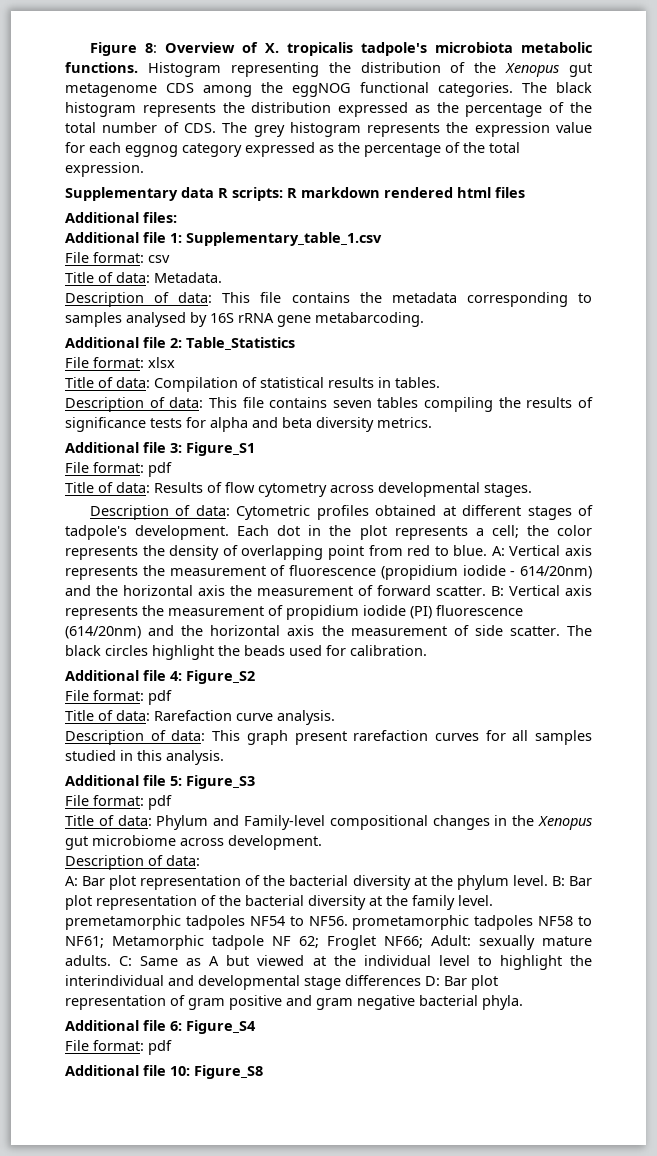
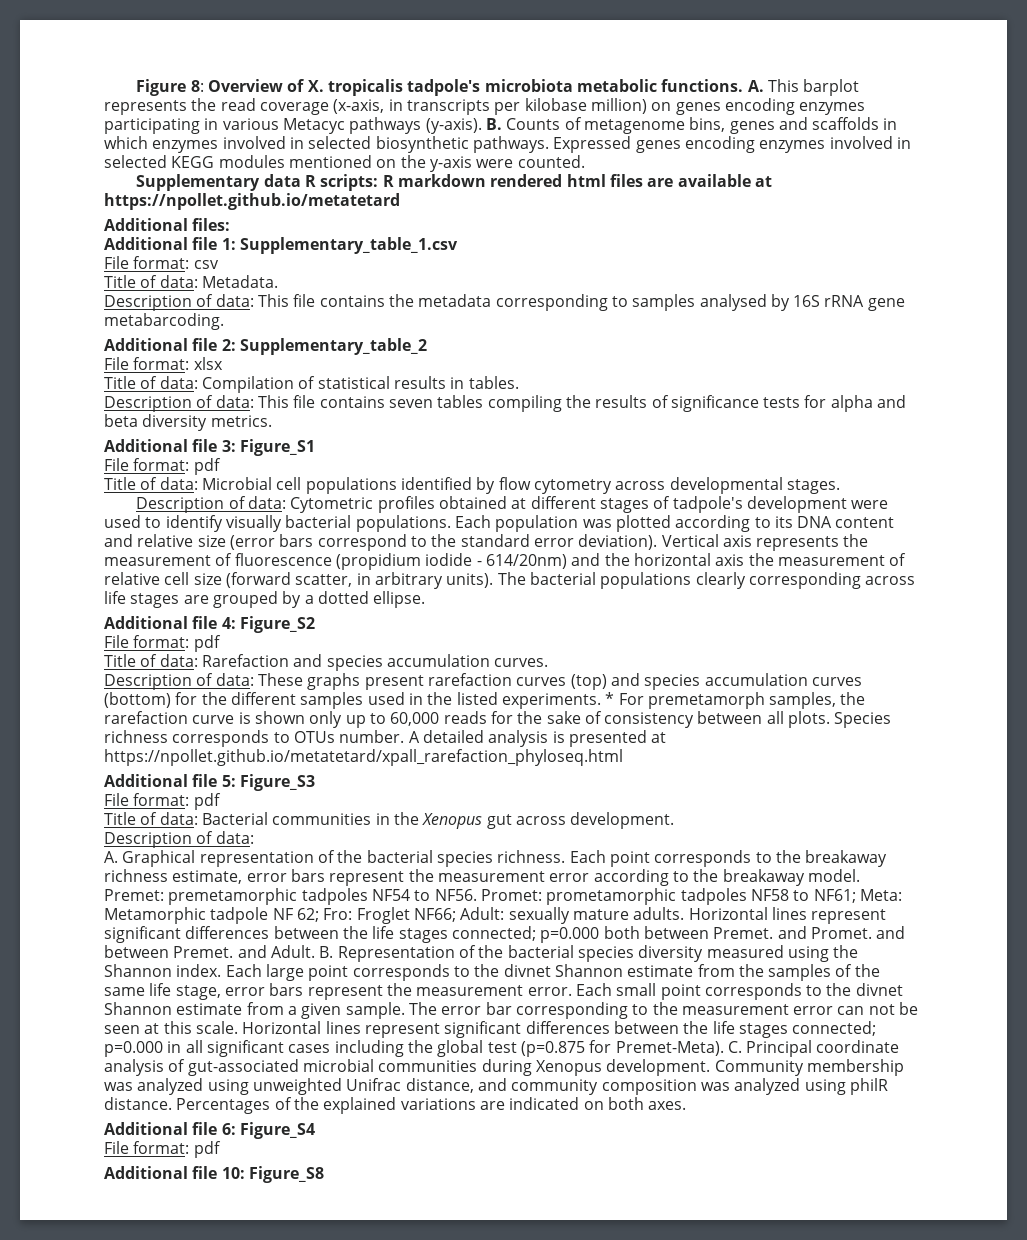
- Histogram representing the distribution of the Xenopus gut metagenome CDS among the eggNOG functional categories. The black histogram represents the distribution expressed as the percentage of the total number of CDS. The grey histogram represents the expression value for each eggnog category expressed as the percentage of the total expression.
+ A. This barplot represents the read coverage (x-axis, in transcripts per kilobase million) on genes encoding enzymes participating in various Metacyc pathways (y-axis). B. Counts of metagenome bins, genes and scaffolds in which enzymes involved in selected biosynthetic pathways. Expressed genes encoding enzymes involved in selected KEGG modules mentioned on the y-axis were counted.
- Supplementary data R scripts: R markdown rendered html files
+ Supplementary data R scripts: R markdown rendered html files are available at https://npollet.github.io/metatetard
- Additional file 2: Table_Statistics
+ Additional file 2: Supplementary_table_2
- Title of data: Results of flow cytometry across developmental stages.
+ Title of data: Microbial cell populations identified by flow cytometry across developmental stages.
- Description of data: Cytometric profiles obtained at different stages of tadpole's development. Each dot in the plot represents a cell; the color represents the density of overlapping point from red to blue. A: Vertical axis represents the measurement of fluorescence (propidium iodide - 614/20nm) and the horizontal axis the measurement of forward scatter. B: Vertical axis represents the measurement of propidium iodide (PI) fluorescence (614/20nm) and the horizontal axis the measurement of side scatter. The black circles highlight the beads used for calibration.
+ Description of data: Cytometric profiles obtained at different stages of tadpole's development were used to identify visually bacterial populations. Each population was plotted according to its DNA content and relative size (error bars correspond to the standard error deviation). Vertical axis represents the measurement of fluorescence (propidium iodide - 614/20nm) and the horizontal axis the measurement of relative cell size (forward scatter, in arbitrary units). The bacterial populations clearly corresponding across life stages are grouped by a dotted ellipse.
- Title of data: Rarefaction curve analysis.
- Description of data: This graph present rarefaction curves for all samples studied in this analysis.
+ Title of data: Rarefaction and species accumulation curves.
+ Description of data: These graphs present rarefaction curves (top) and species accumulation curves (bottom) for the different samples used in the listed experiments. * For premetamorph samples, the rarefaction curve is shown only up to 60,000 reads for the sake of consistency between all plots. Species richness corresponds to OTUs number. A detailed analysis is presented at https://npollet.github.io/metatetard/xpall_rarefaction_phyloseq.html
- Title of data: Phylum and Family-level compositional changes in the Xenopus gut microbiome across development.
+ Title of data: Bacterial communities in the Xenopus gut across development.
- A: Bar plot representation of the bacterial diversity at the phylum level. B: Bar plot representation of the bacterial diversity at the family level. premetamorphic tadpoles NF54 to NF56. prometamorphic tadpoles NF58 to NF61; Metamorphic tadpole NF 62; Froglet NF66; Adult: sexually mature adults.
+ A. Graphical representation of the bacterial species richness. Each point corresponds to the breakaway richness estimate, error bars represent the measurement error according to the breakaway model. Premet: premetamorphic tadpoles NF54 to NF56. Promet: prometamorphic tadpoles NF58 to NF61; Meta: Metamorphic tadpole NF 62; Fro: Froglet NF66; Adult: sexually mature adults.
- C: Same as A but viewed at the individual level to highlight the interindividual and developmental stage differences D: Bar plot representation of gram positive and gram negative bacterial phyla.
+ Horizontal lines represent significant differences between the life stages connected; p=0.000 both between Premet. and Promet. and between Premet. and Adult. B. Representation of the bacterial species diversity measured using the Shannon index. Each large point corresponds to the divnet Shannon estimate from the samples of the same life stage, error bars represent the measurement error. Each small point corresponds to the divnet Shannon estimate from a given sample. The error bar corresponding to the measurement error can not be seen at this scale. Horizontal lines represent significant differences between the life stages connected; p=0.000 in all significant cases including the global test (p=0.875 for Premet-Meta). C. Principal coordinate analysis of gut-associated microbial communities during Xenopus development. Community membership was analyzed using unweighted Unifrac distance, and community composition was analyzed using philR distance. Percentages of the explained variations are indicated on both axes.

